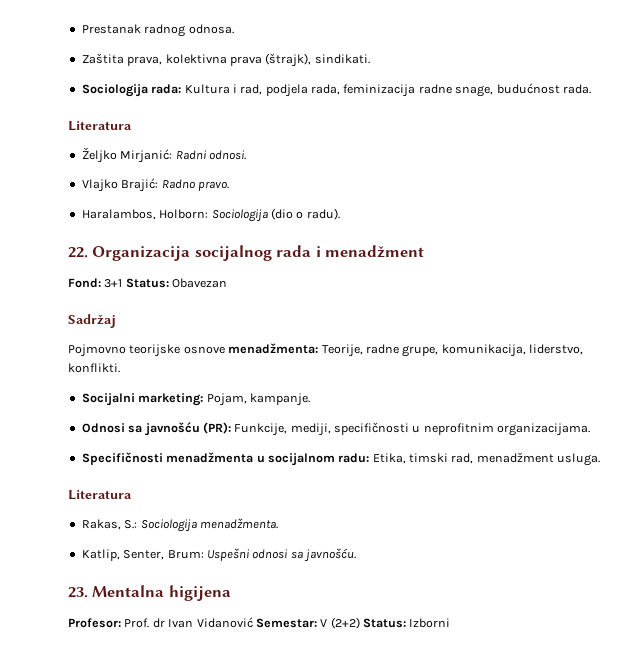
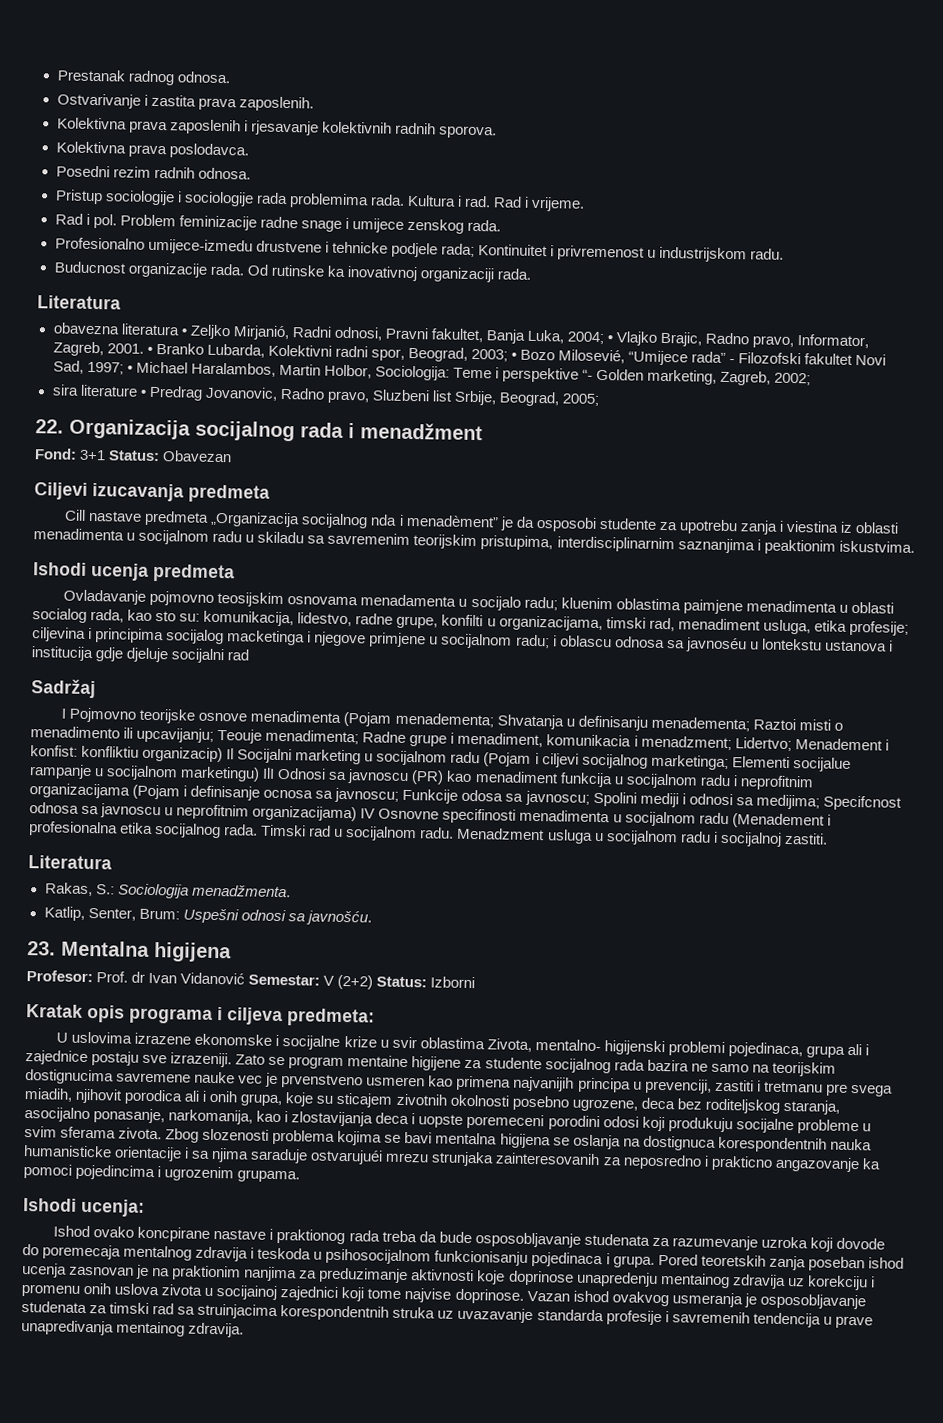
- Zaštita prava, kolektivna prava (štrajk), sindikati.
- Sociologija rada: Kultura i rad, podjela rada, feminizacija radne snage, budućnost rada.
+ Ostvarivanje i zastita prava zaposlenih.
+ Kolektivna prava zaposlenih i rjesavanje kolektivnih radnih sporova.
+ Kolektivna prava poslodavca.
+ Posedni rezim radnih odnosa.
+ Pristup sociologije i sociologije rada problemima rada. Kultura i rad. Rad i vrijeme.
+ Rad i pol. Problem feminizacije radne snage i umijece zenskog rada.
+ Profesionalno umijece-izmedu drustvene i tehnicke podjele rada; Kontinuitet i privremenost u industrijskom radu.
+ Buducnost organizacije rada. Od rutinske ka inovativnoj organizaciji rada.
  Literatura
- Željko Mirjanić: Radni odnosi.
- Vlajko Brajić: Radno pravo.
- Haralambos, Holborn: Sociologija (dio o radu).
+ obavezna literatura • Zeljko Mirjanió, Radni odnosi, Pravni fakultet, Banja Luka, 2004; • Vlajko Brajic, Radno pravo, Informator, Zagreb, 2001. • Branko Lubarda, Kolektivni radni spor, Beograd, 2003; • Bozo Milosevié, “Umijece rada” - Filozofski fakultet Novi Sad, 1997; • Michael Haralambos, Martin Holbor, Sociologija: Teme i perspektive “- Golden marketing, Zagreb, 2002;
+ sira literature • Predrag Jovanovic, Radno pravo, Sluzbeni list Srbije, Beograd, 2005;
+ Ciljevi izucavanja predmeta
+ Cill nastave predmeta „Organizacija socijalnog nda i menadèment” je da osposobi studente za upotrebu zanja i viestina iz oblasti menadimenta u socijalnom radu u skiladu sa savremenim teorijskim pristupima, interdisciplinarnim saznanjima i peaktionim iskustvima.
+ Ishodi ucenja predmeta
+ Ovladavanje pojmovno teosijskim osnovama menadamenta u socijalo radu; kluenim oblastima paimjene menadimenta u oblasti socialog rada, kao sto su: komunikacija, lidestvo, radne grupe, konfilti u organizacijama, timski rad, menadiment usluga, etika profesije; ciljevina i principima socijalog macketinga i njegove primjene u socijalnom radu; i oblascu odnosa sa javnoséu u lontekstu ustanova i institucija gdje djeluje socijalni rad
- Pojmovno teorijske osnove menadžmenta: Teorije, radne grupe, komunikacija, liderstvo, konflikti.
- Socijalni marketing: Pojam, kampanje.
- Odnosi sa javnošću (PR): Funkcije, mediji, specifičnosti u neprofitnim organizacijama.
- Specifičnosti menadžmenta u socijalnom radu: Etika, timski rad, menadžment usluga.
+ I Pojmovno teorijske osnove menadimenta (Pojam menadementa; Shvatanja u definisanju menadementa; Raztoi misti o menadimento ili upcavijanju; Teouje menadimenta; Radne grupe i menadiment, komunikacia i menadzment; Lidertvo; Menadement i konfist: konfliktiu organizacip) Il Socijalni marketing u socijalnom radu (Pojam i ciljevi socijalnog marketinga; Elementi socijalue rampanje u socijalnom marketingu) IlI Odnosi sa javnoscu (PR) kao menadiment funkcija u socijalnom radu i neprofitnim organizacijama (Pojam i definisanje ocnosa sa javnoscu; Funkcije odosa sa javnoscu; Spolini mediji i odnosi sa medijima; Specifcnost odnosa sa javnoscu u neprofitnim organizacijama) IV Osnovne specifinosti menadimenta u socijalnom radu (Menadement i profesionalna etika socijalnog rada. Timski rad u socijalnom radu. Menadzment usluga u socijalnom radu i socijalnoj zastiti.
+ Kratak opis programa i ciljeva predmeta:
+ U uslovima izrazene ekonomske i socijalne krize u svir oblastima Zivota, mentalno- higijenski problemi pojedinaca, grupa ali i zajednice postaju sve izrazeniji. Zato se program mentaine higijene za studente socijalnog rada bazira ne samo na teorijskim dostignucima savremene nauke vec je prvenstveno usmeren kao primena najvanijih principa u prevenciji, zastiti i tretmanu pre svega miadih, njihovit porodica ali i onih grupa, koje su sticajem zivotnih okolnosti posebno ugrozene, deca bez roditeljskog staranja, asocijalno ponasanje, narkomanija, kao i zlostavijanja deca i uopste poremeceni porodini odosi koji produkuju socijalne probleme u svim sferama zivota. Zbog slozenosti problema kojima se bavi mentalna higijena se oslanja na dostignuca korespondentnih nauka humanisticke orientacije i sa njima saraduje ostvarujuéi mrezu strunjaka zainteresovanih za neposredno i prakticno angazovanje ka pomoci pojedincima i ugrozenim grupama.
+ Ishodi ucenja:
+ Ishod ovako koncpirane nastave i praktionog rada treba da bude osposobljavanje studenata za razumevanje uzroka koji dovode do poremecaja mentalnog zdravija i teskoda u psihosocijalnom funkcionisanju pojedinaca i grupa. Pored teoretskih zanja poseban ishod ucenja zasnovan je na praktionim nanjima za preduzimanje aktivnosti koje doprinose unapredenju mentainog zdravija uz korekciju i promenu onih uslova zivota u socijainoj zajednici koji tome najvise doprinose. Vazan ishod ovakvog usmeranja je osposobljavanje studenata za timski rad sa struinjacima korespondentnih struka uz uvazavanje standarda profesije i savremenih tendencija u prave unapredivanja mentainog zdravija.

